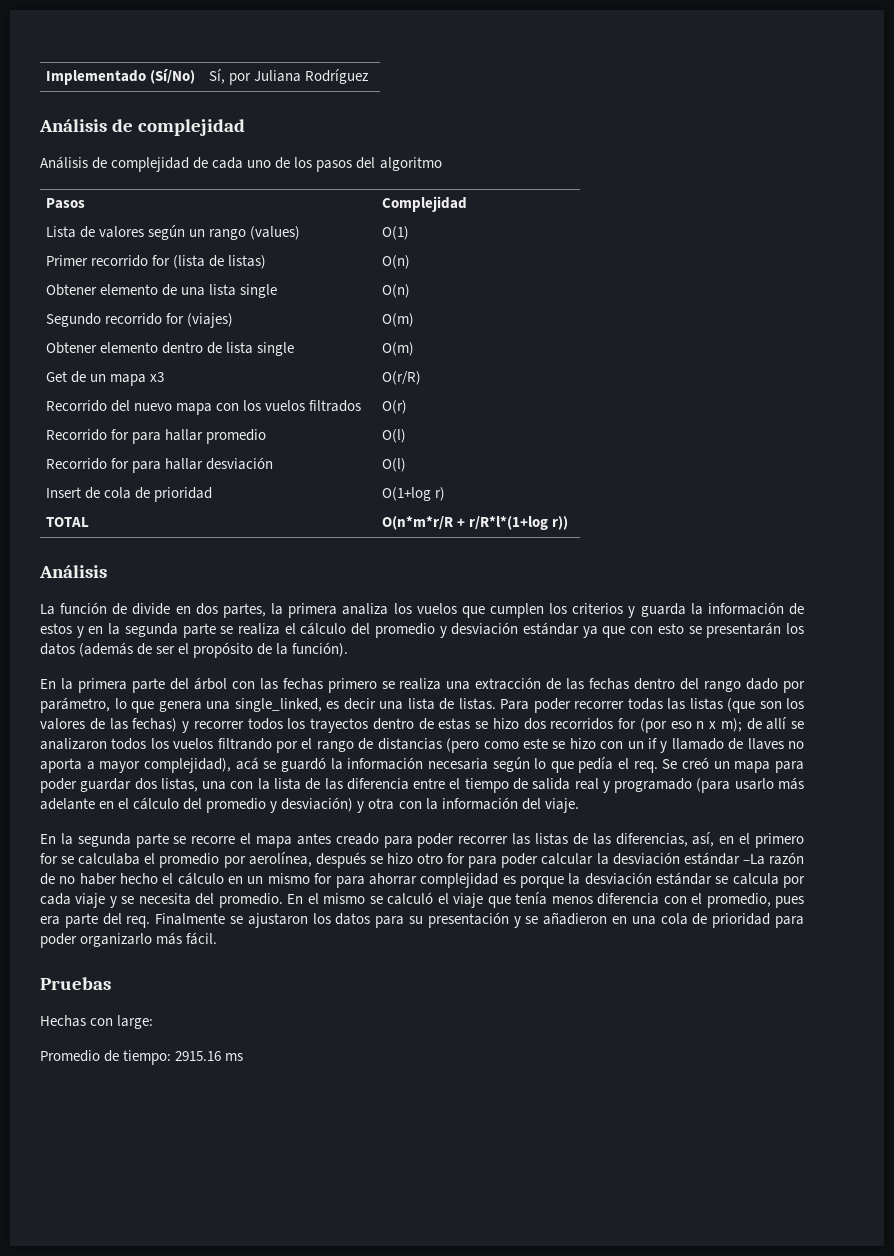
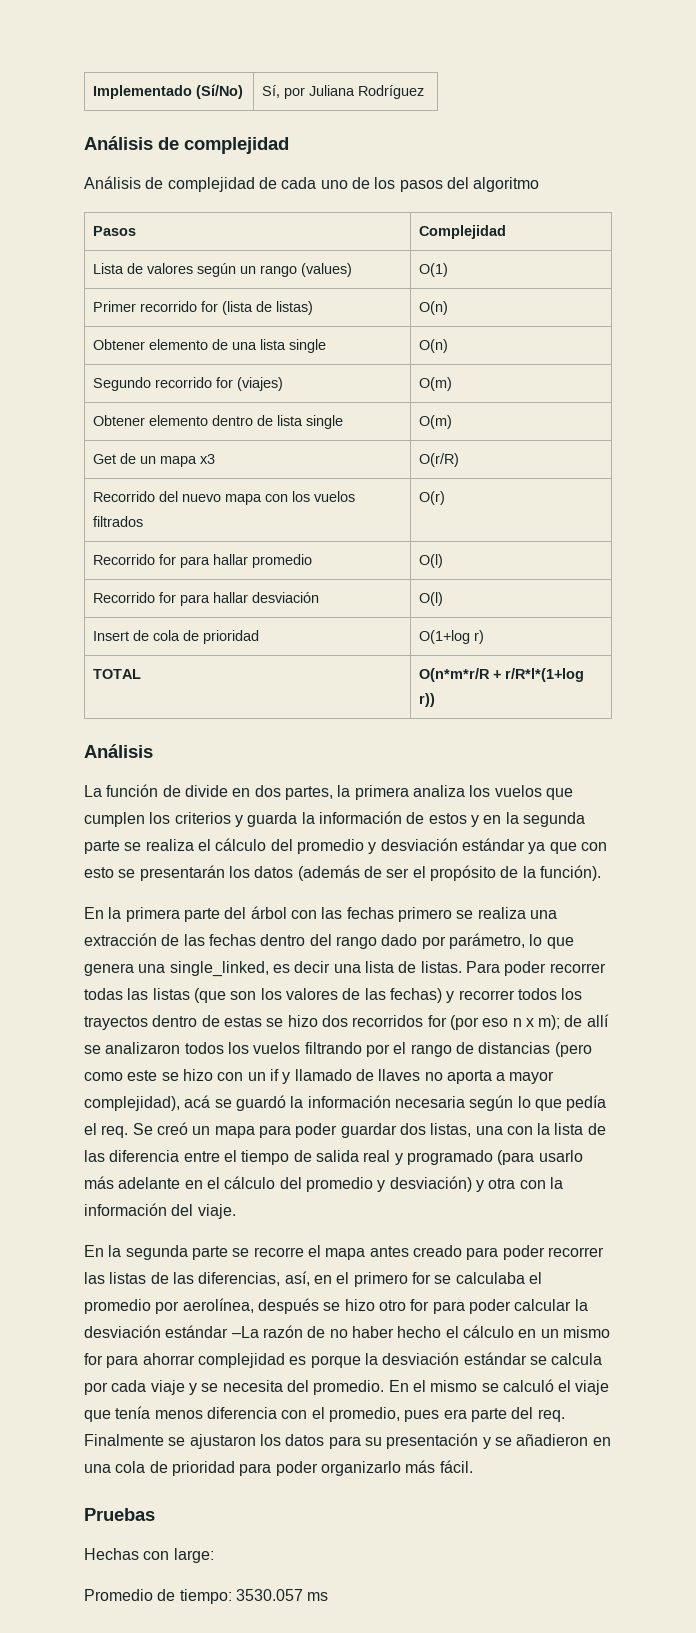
- Promedio de tiempo: 2915.16 ms
+ Promedio de tiempo: 3530.057 ms

